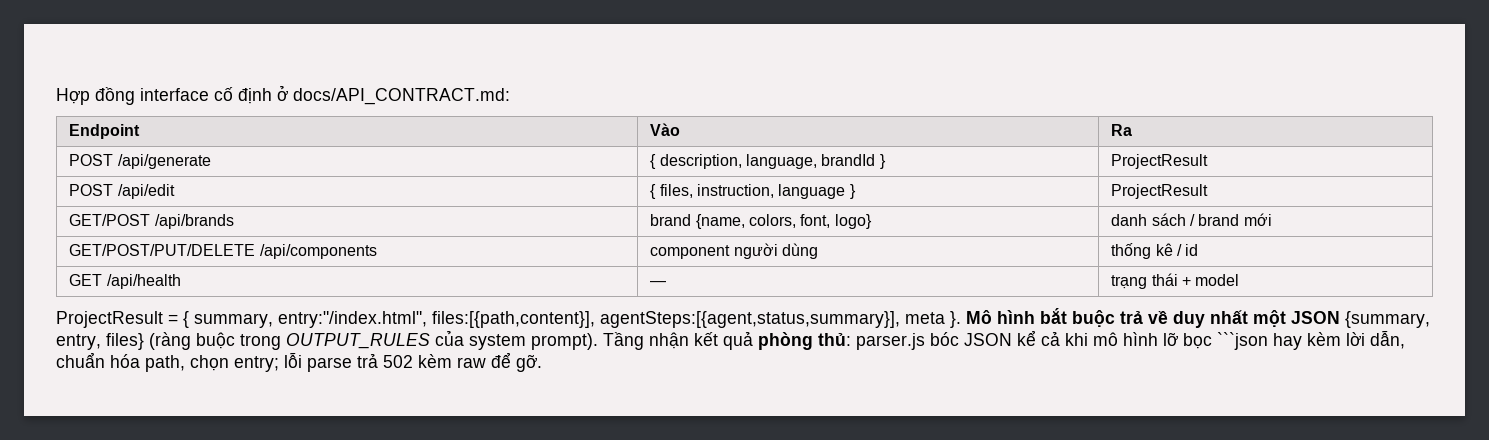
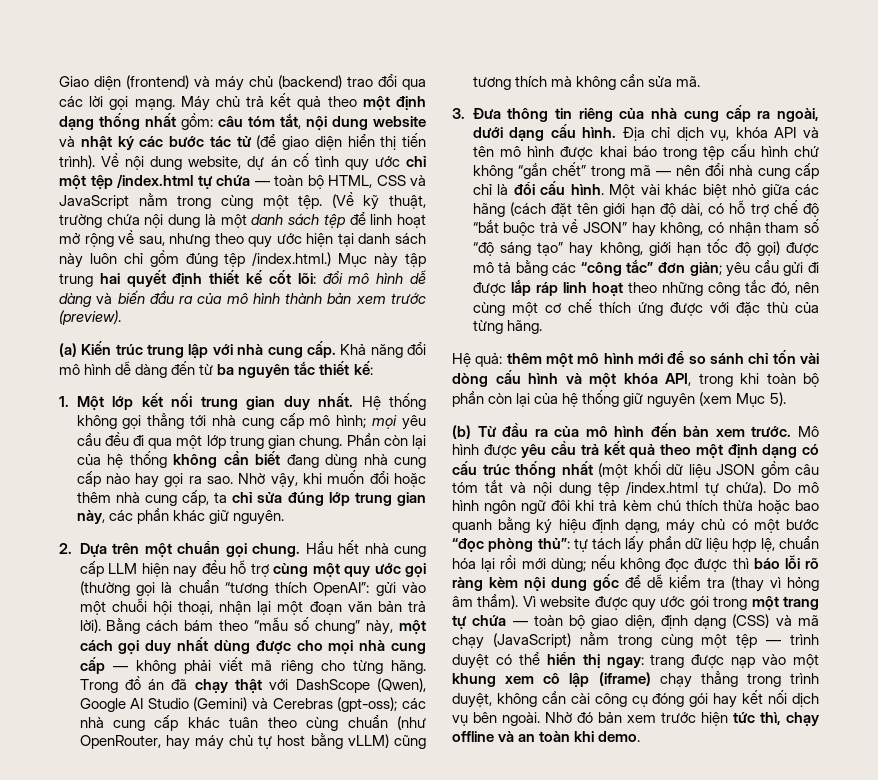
- Hợp đồng interface cố định ở docs/API_CONTRACT.md:
- Endpoint | Vào | Ra
- POST /api/generate | { description, language, brandId } | ProjectResult
- POST /api/edit | { files, instruction, language } | ProjectResult
- GET/POST /api/brands | brand {name, colors, font, logo} | danh sách / brand mới
- GET/POST/PUT/DELETE /api/components | component người dùng | thống kê / id
- GET /api/health | — | trạng thái + model
- ProjectResult = { summary, entry:"/index.html", files:[{path,content}], agentSteps:[{agent,status,summary}], meta }. Mô hình bắt buộc trả về duy nhất một JSON {summary, entry, files} (ràng buộc trong OUTPUT_RULES của system prompt). Tầng nhận kết quả phòng thủ: parser.js bóc JSON kể cả khi mô hình lỡ bọc ```json hay kèm lời dẫn, chuẩn hóa path, chọn entry; lỗi parse trả 502 kèm raw để gỡ.
+ Giao diện (frontend) và máy chủ (backend) trao đổi qua các lời gọi mạng. Máy chủ trả kết quả theo một định dạng thống nhất gồm: câu tóm tắt, nội dung website và nhật ký các bước tác tử (để giao diện hiển thị tiến trình). Về nội dung website, dự án cố tình quy ước chỉ một tệp /index.html tự chứa — toàn bộ HTML, CSS và JavaScript nằm trong cùng một tệp. (Về kỹ thuật, trường chứa nội dung là một danh sách tệp để linh hoạt mở rộng về sau, nhưng theo quy ước hiện tại danh sách này luôn chỉ gồm đúng tệp /index.html.) Mục này tập trung hai quyết định thiết kế cốt lõi: đổi mô hình dễ dàng và biến đầu ra của mô hình thành bản xem trước (preview).
+ (a) Kiến trúc trung lập với nhà cung cấp. Khả năng đổi mô hình dễ dàng đến từ ba nguyên tắc thiết kế:
+ 1. Một lớp kết nối trung gian duy nhất. Hệ thống không gọi thẳng tới nhà cung cấp mô hình; mọi yêu cầu đều đi qua một lớp trung gian chung. Phần còn lại của hệ thống không cần biết đang dùng nhà cung cấp nào hay gọi ra sao. Nhờ vậy, khi muốn đổi hoặc thêm nhà cung cấp, ta chỉ sửa đúng lớp trung gian này, các phần khác giữ nguyên.
+ 2. Dựa trên một chuẩn gọi chung. Hầu hết nhà cung cấp LLM hiện nay đều hỗ trợ cùng một quy ước gọi (thường gọi là chuẩn “tương thích OpenAI”: gửi vào một chuỗi hội thoại, nhận lại một đoạn văn bản trả lời). Bằng cách bám theo “mẫu số chung” này, một cách gọi duy nhất dùng được cho mọi nhà cung cấp — không phải viết mã riêng cho từng hãng. Trong đồ án đã chạy thật với DashScope (Qwen), Google AI Studio (Gemini) và Cerebras (gpt-oss); các nhà cung cấp khác tuân theo cùng chuẩn (như OpenRouter, hay máy chủ tự host bằng vLLM) cũng tương thích mà không cần sửa mã.
+ 3. Đưa thông tin riêng của nhà cung cấp ra ngoài, dưới dạng cấu hình. Địa chỉ dịch vụ, khóa API và tên mô hình được khai báo trong tệp cấu hình chứ không “gắn chết” trong mã — nên đổi nhà cung cấp chỉ là đổi cấu hình. Một vài khác biệt nhỏ giữa các hãng (cách đặt tên giới hạn độ dài, có hỗ trợ chế độ “bắt buộc trả về JSON” hay không, có nhận tham số “độ sáng tạo” hay không, giới hạn tốc độ gọi) được mô tả bằng các “công tắc” đơn giản; yêu cầu gửi đi được lắp ráp linh hoạt theo những công tắc đó, nên cùng một cơ chế thích ứng được với đặc thù của từng hãng.
+ Hệ quả: thêm một mô hình mới để so sánh chỉ tốn vài dòng cấu hình và một khóa API, trong khi toàn bộ phần còn lại của hệ thống giữ nguyên (xem Mục 5).
+ (b) Từ đầu ra của mô hình đến bản xem trước. Mô hình được yêu cầu trả kết quả theo một định dạng có cấu trúc thống nhất (một khối dữ liệu JSON gồm câu tóm tắt và nội dung tệp /index.html tự chứa). Do mô hình ngôn ngữ đôi khi trả kèm chú thích thừa hoặc bao quanh bằng ký hiệu định dạng, máy chủ có một bước “đọc phòng thủ”: tự tách lấy phần dữ liệu hợp lệ, chuẩn hóa lại rồi mới dùng; nếu không đọc được thì báo lỗi rõ ràng kèm nội dung gốc để dễ kiểm tra (thay vì hỏng âm thầm). Vì website được quy ước gói trong một trang tự chứa — toàn bộ giao diện, định dạng (CSS) và mã chạy (JavaScript) nằm trong cùng một tệp — trình duyệt có thể hiển thị ngay: trang được nạp vào một khung xem cô lập (iframe) chạy thẳng trong trình duyệt, không cần cài công cụ đóng gói hay kết nối dịch vụ bên ngoài. Nhờ đó bản xem trước hiện tức thì, chạy offline và an toàn khi demo.

